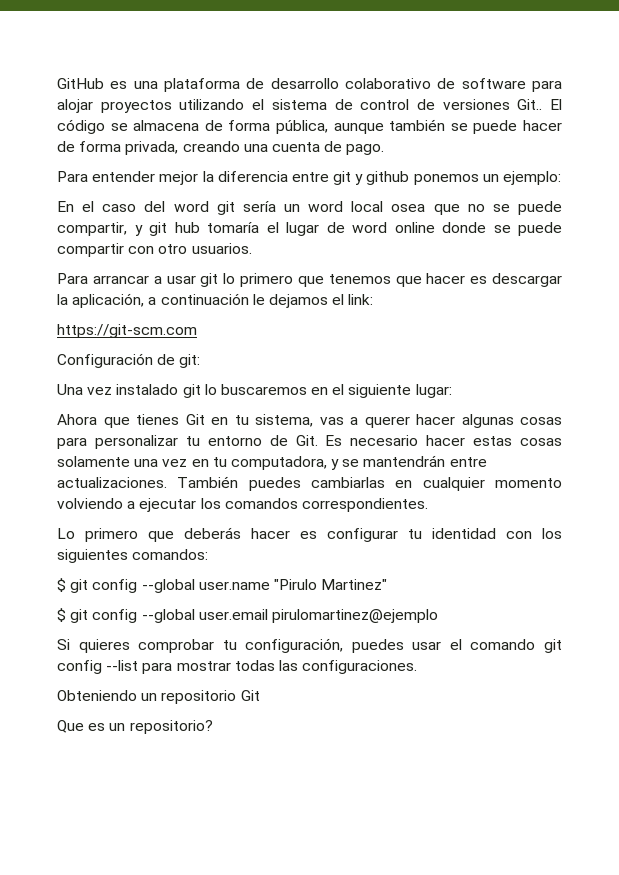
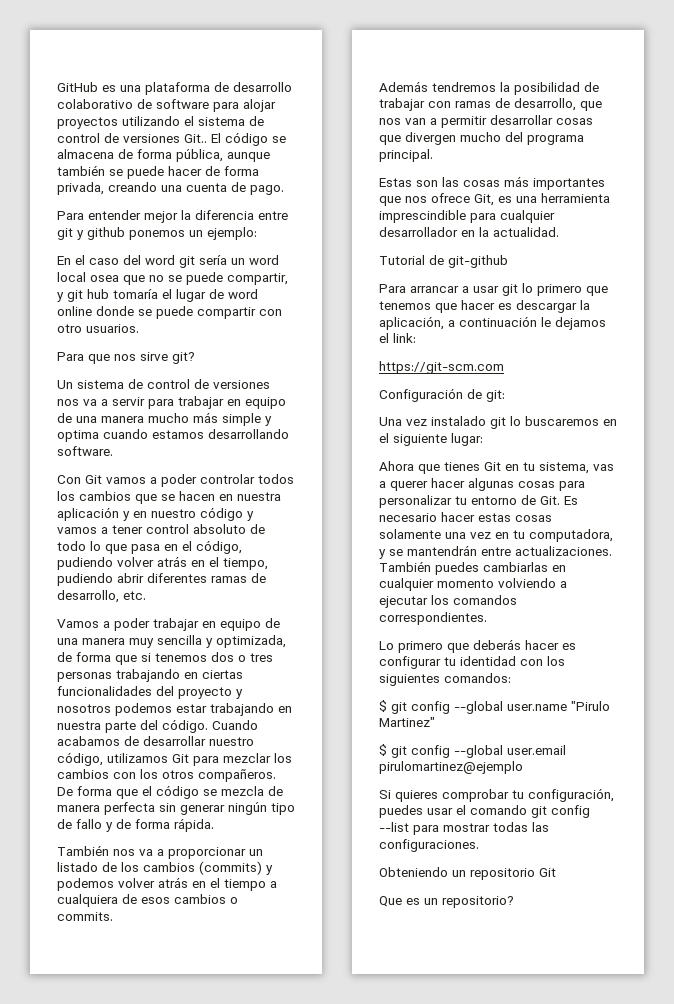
+ Para que nos sirve git?
+ Un sistema de control de versiones nos va a servir para trabajar en equipo de una manera mucho más simple y optima cuando estamos desarrollando software.
+ Con Git vamos a poder controlar todos los cambios que se hacen en nuestra aplicación y en nuestro código y vamos a tener control absoluto de todo lo que pasa en el código, pudiendo volver atrás en el tiempo, pudiendo abrir diferentes ramas de desarrollo, etc.
+ Vamos a poder trabajar en equipo de una manera muy sencilla y optimizada, de forma que si tenemos dos o tres personas trabajando en ciertas funcionalidades del proyecto y nosotros podemos estar trabajando en nuestra parte del código. Cuando acabamos de desarrollar nuestro código, utilizamos Git para mezclar los cambios con los otros compañeros. De forma que el código se mezcla de manera perfecta sin generar ningún tipo de fallo y de forma rápida.
+ También nos va a proporcionar un listado de los cambios (commits) y podemos volver atrás en el tiempo a cualquiera de esos cambios o commits.
+ Además tendremos la posibilidad de trabajar con ramas de desarrollo, que nos van a permitir desarrollar cosas que divergen mucho del programa principal.
+ Estas son las cosas más importantes que nos ofrece Git, es una herramienta imprescindible para cualquier desarrollador en la actualidad.
+ Tutorial de git-github

